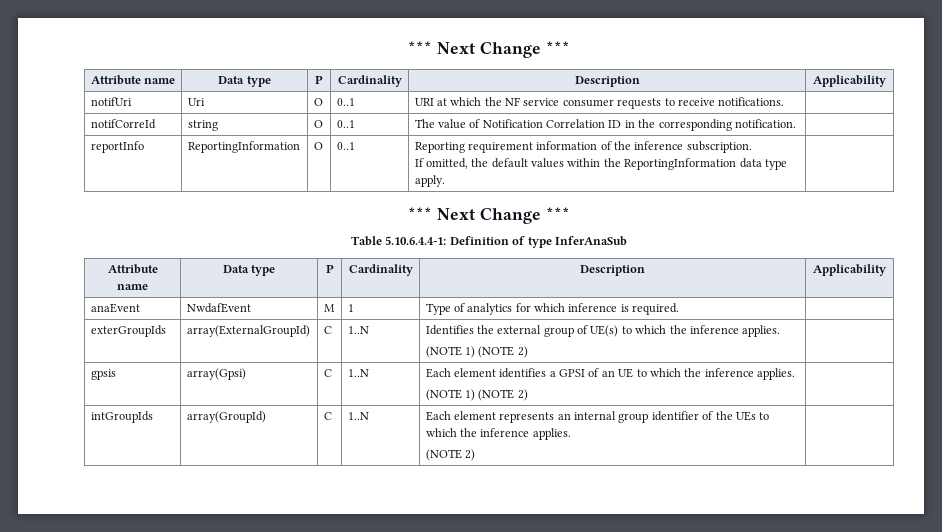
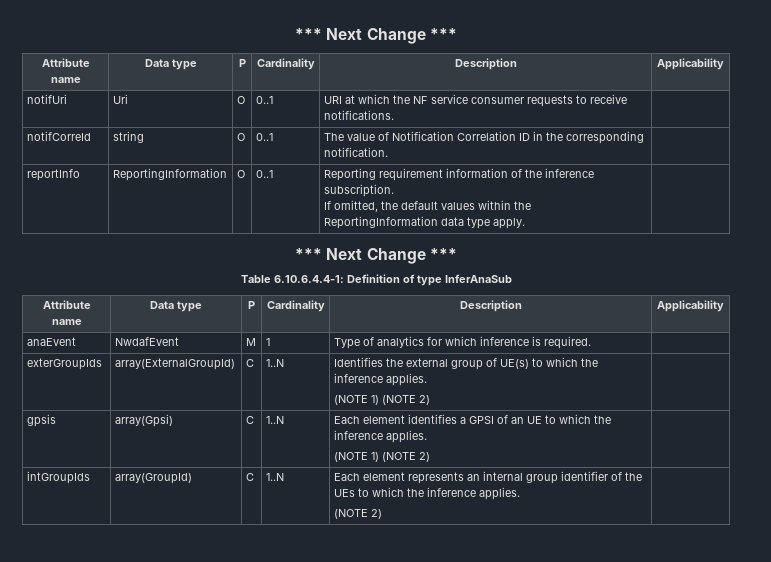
- Table 5.10.6.4.4-1: Definition of type InferAnaSub
+ Table 6.10.6.4.4-1: Definition of type InferAnaSub

